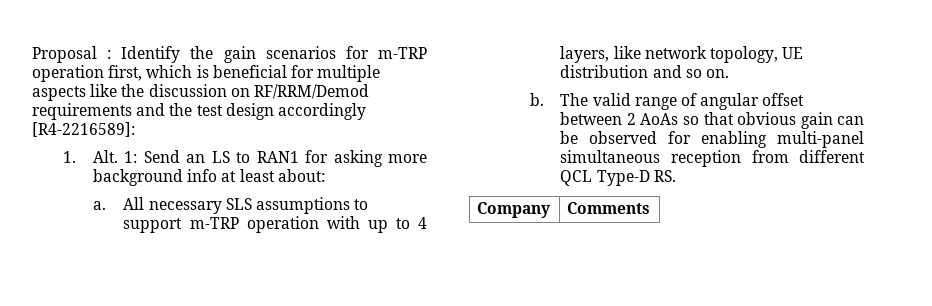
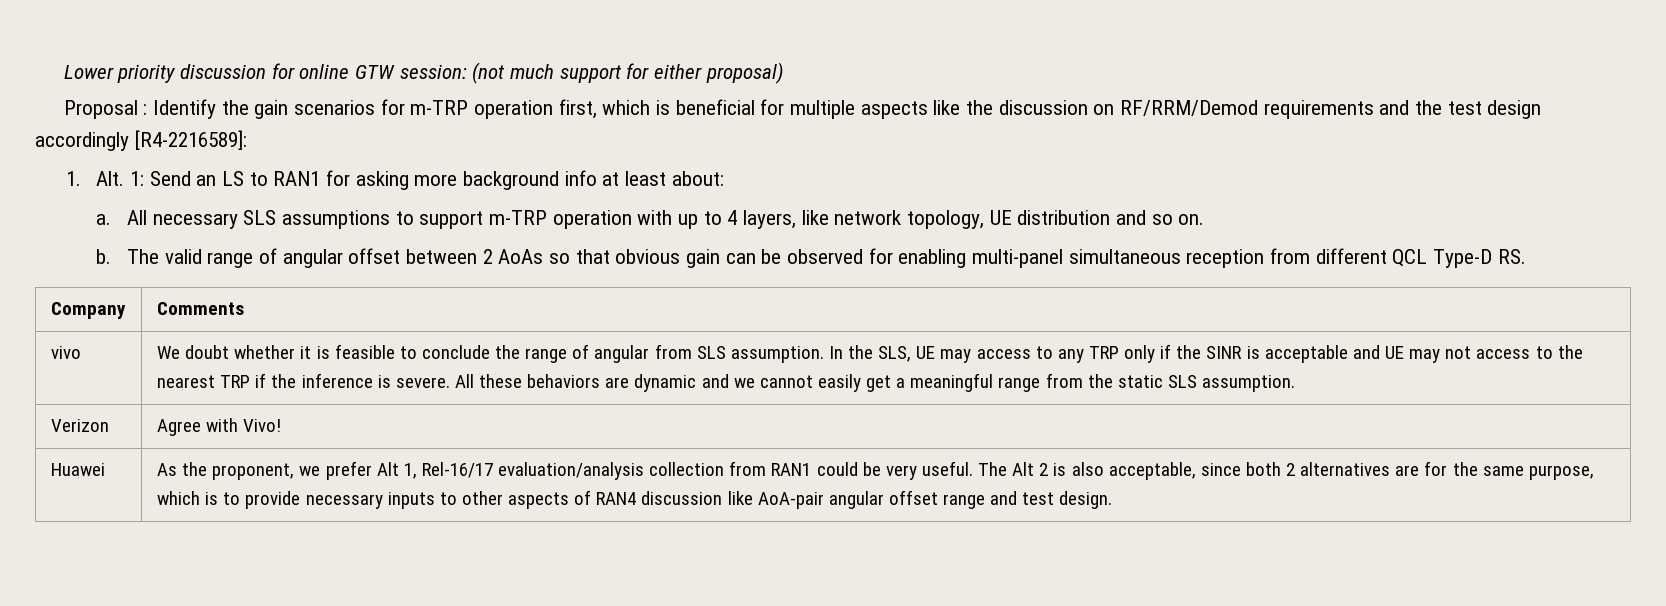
+ Lower priority discussion for online GTW session: (not much support for either proposal)
+ vivo | We doubt whether it is feasible to conclude the range of angular from SLS assumption. In the SLS, UE may access to any TRP only if the SINR is acceptable and UE may not access to the nearest TRP if the inference is severe. All these behaviors are dynamic and we cannot easily get a meaningful range from the static SLS assumption.
+ Verizon | Agree with Vivo!
+ Huawei | As the proponent, we prefer Alt 1, Rel-16/17 evaluation/analysis collection from RAN1 could be very useful. The Alt 2 is also acceptable, since both 2 alternatives are for the same purpose, which is to provide necessary inputs to other aspects of RAN4 discussion like AoA-pair angular offset range and test design.

